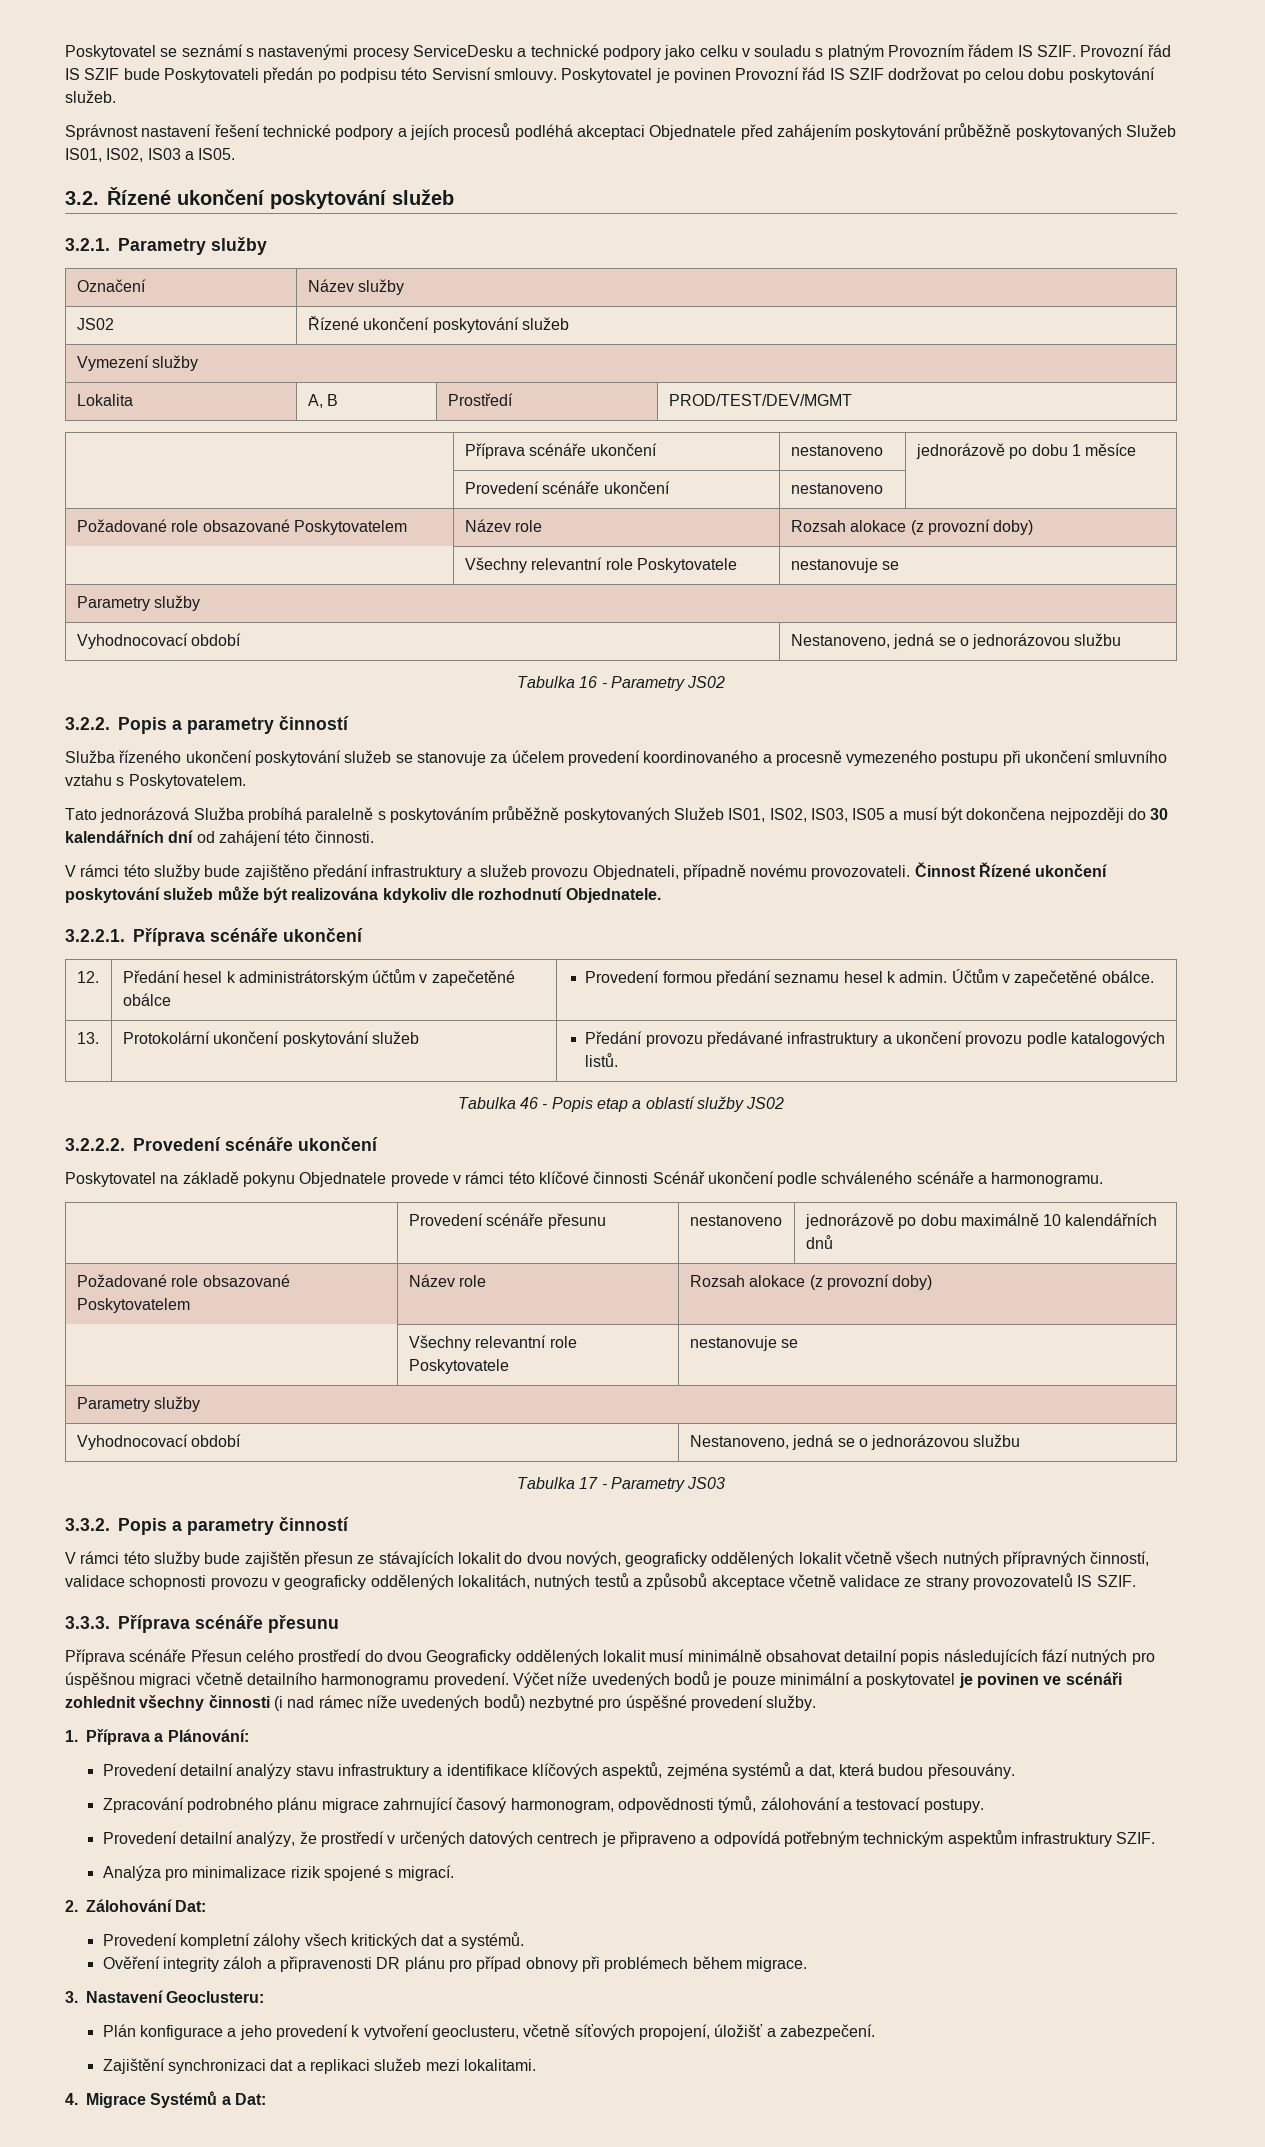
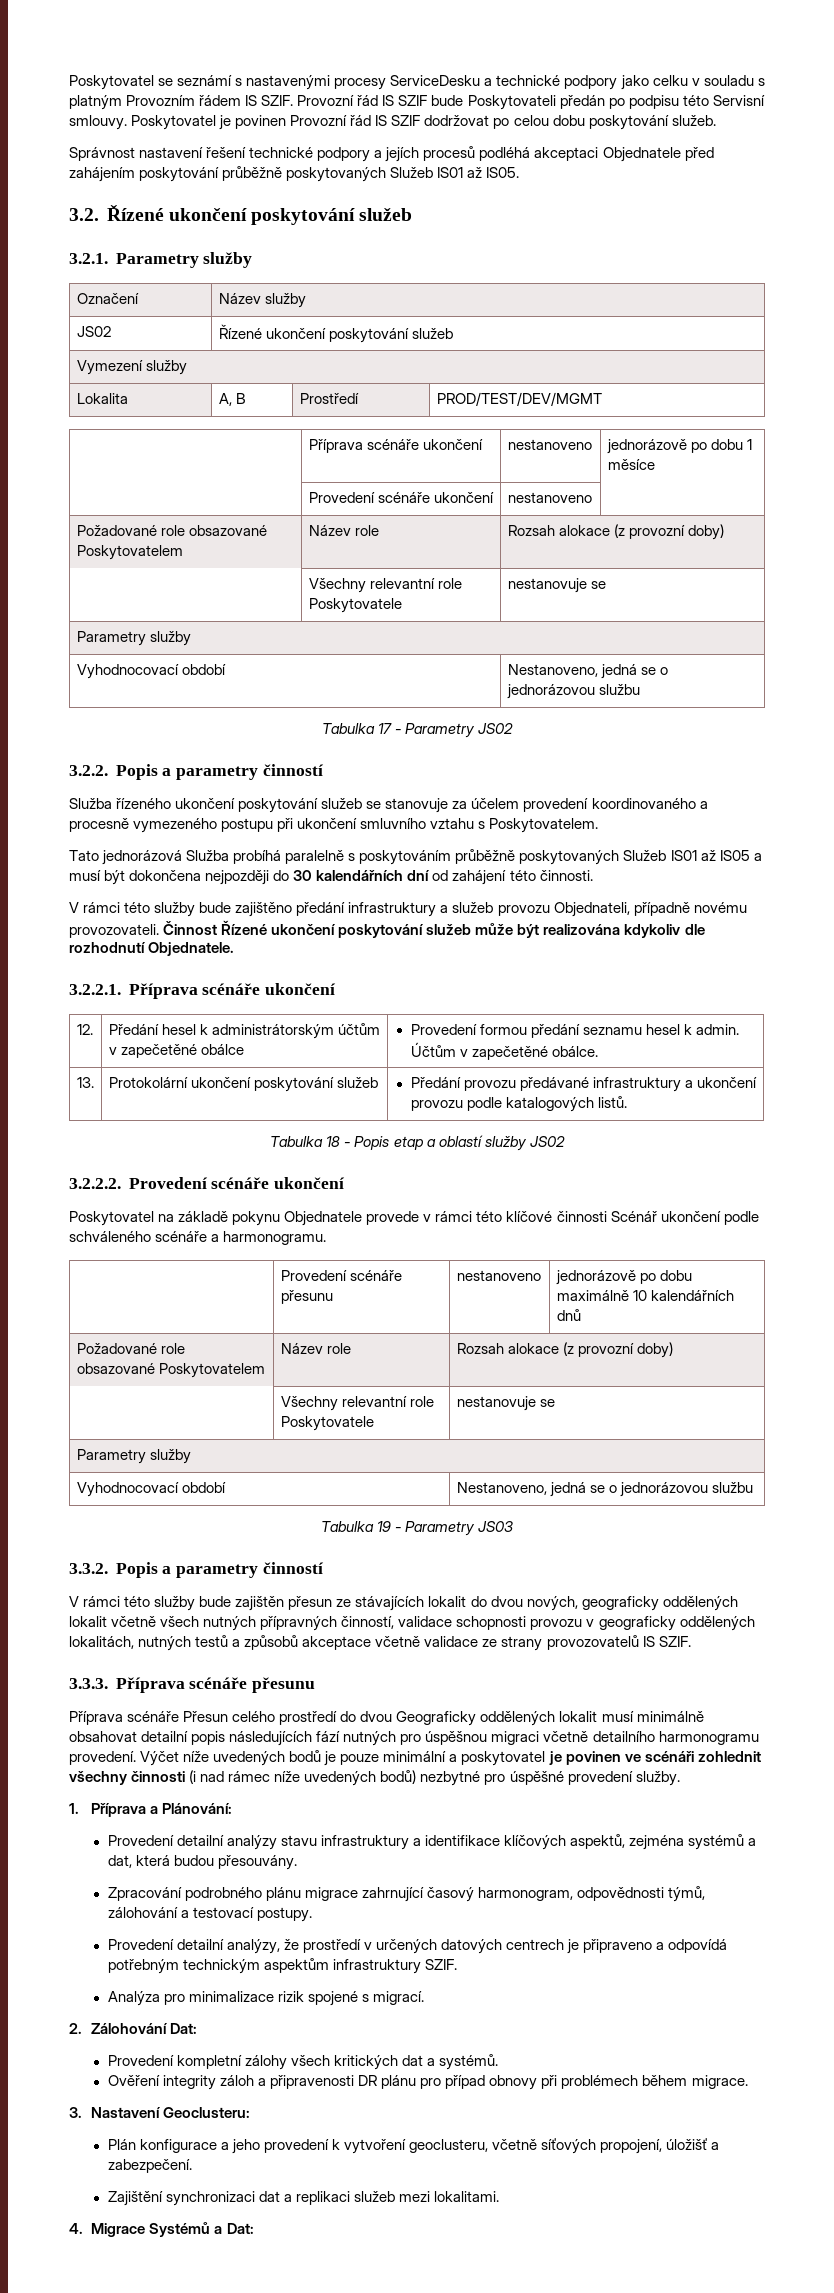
- Správnost nastavení řešení technické podpory a jejích procesů podléhá akceptaci Objednatele před zahájením poskytování průběžně poskytovaných Služeb IS01, IS02, IS03 a IS05.
+ Správnost nastavení řešení technické podpory a jejích procesů podléhá akceptaci Objednatele před zahájením poskytování průběžně poskytovaných Služeb IS01 až IS05.
- Tabulka 16 - Parametry JS02
+ Tabulka 17 - Parametry JS02
- Tato jednorázová Služba probíhá paralelně s poskytováním průběžně poskytovaných Služeb IS01, IS02, IS03, IS05 a musí být dokončena nejpozději do 30 kalendářních dní od zahájení této činnosti.
+ Tato jednorázová Služba probíhá paralelně s poskytováním průběžně poskytovaných Služeb IS01 až IS05 a musí být dokončena nejpozději do 30 kalendářních dní od zahájení této činnosti.
- Tabulka 46 - Popis etap a oblastí služby JS02
+ Tabulka 18 - Popis etap a oblastí služby JS02
- Tabulka 17 - Parametry JS03
+ Tabulka 19 - Parametry JS03

